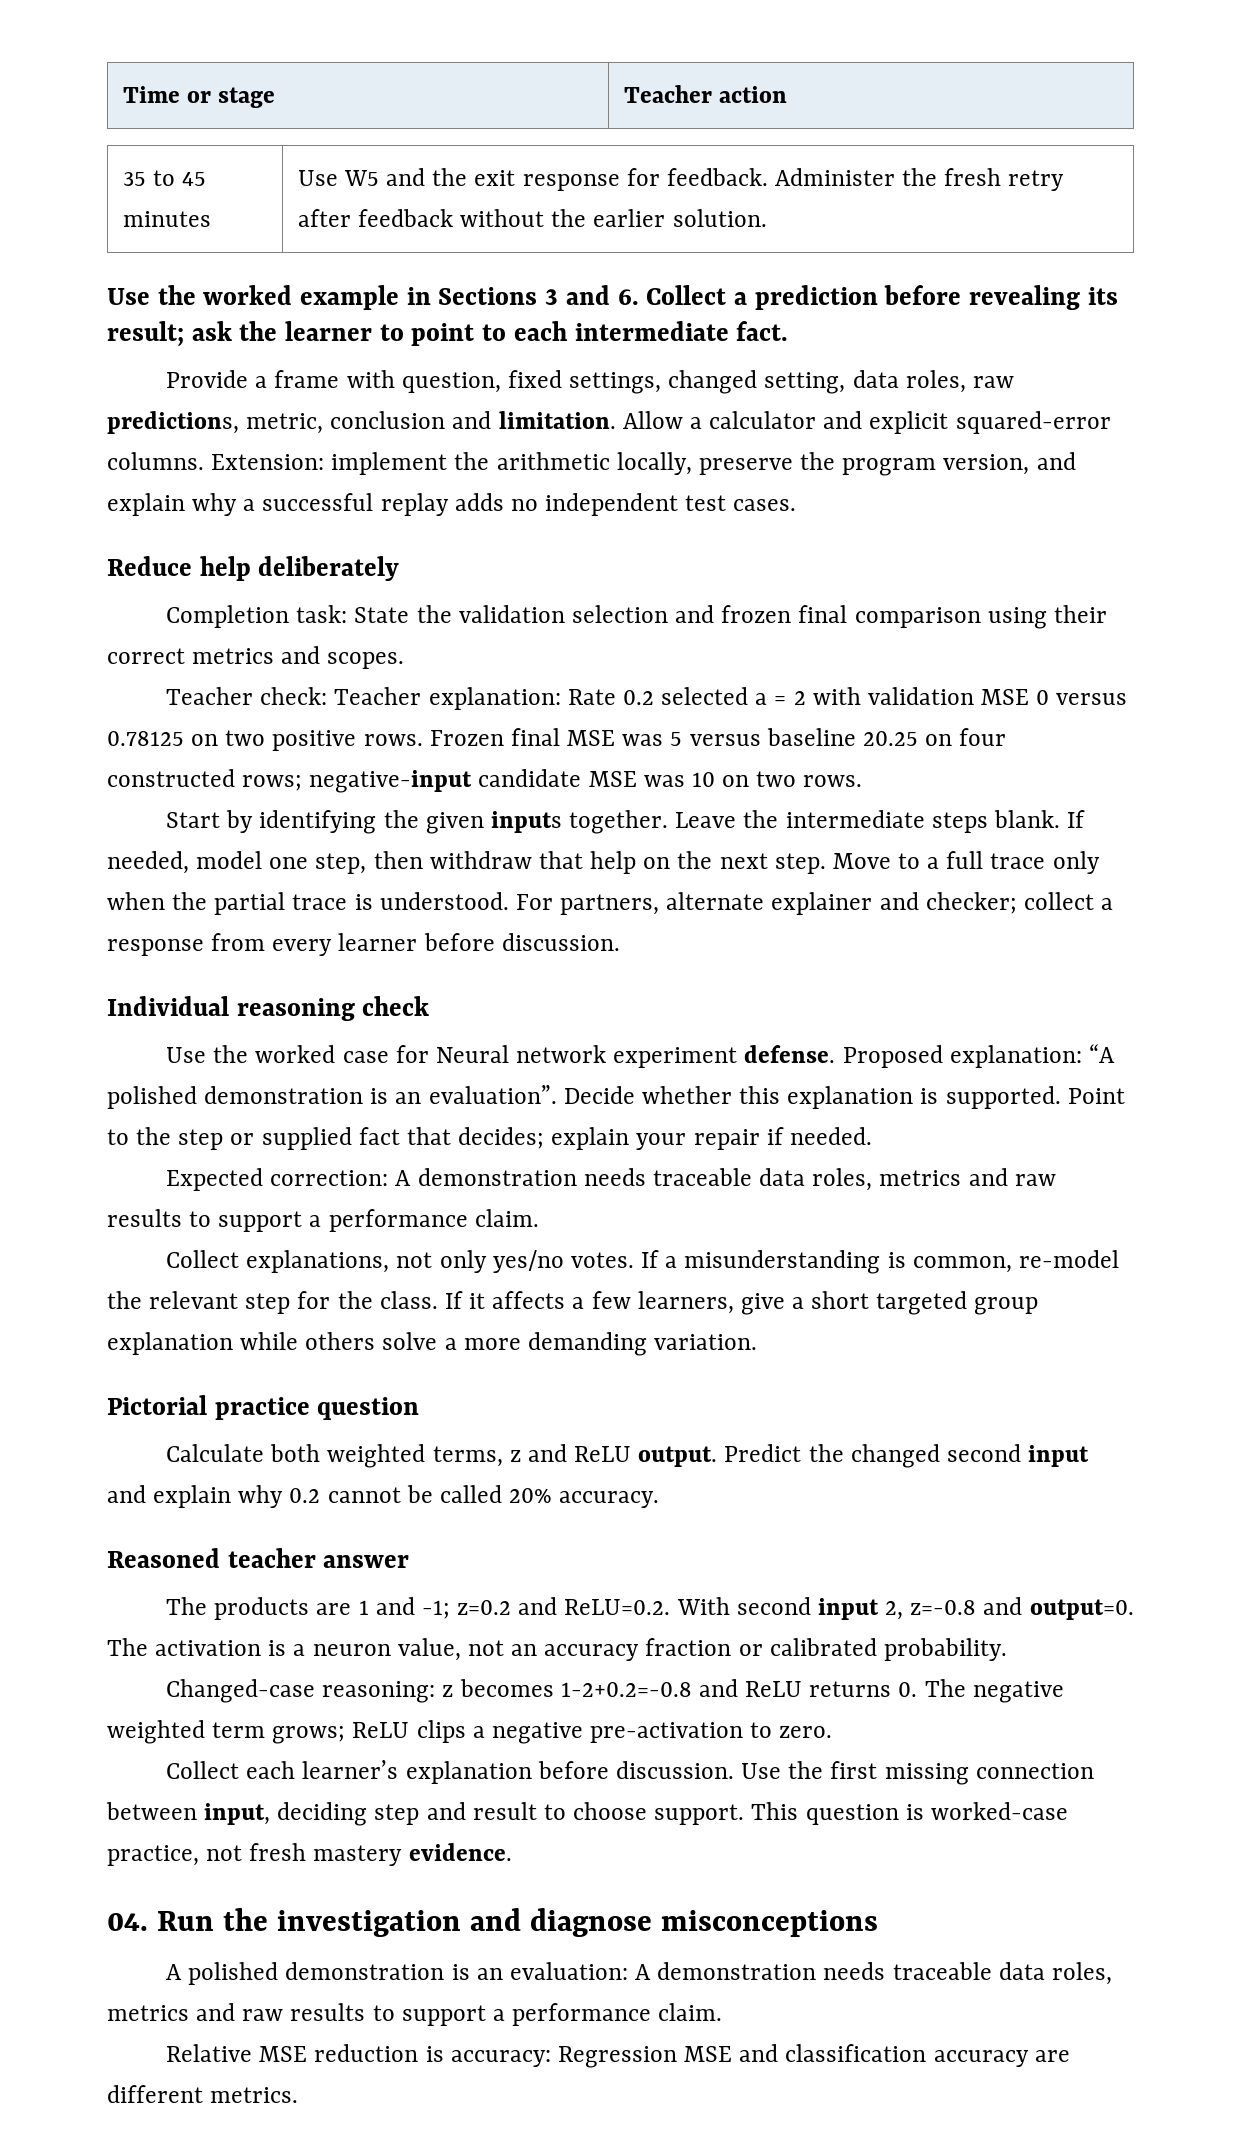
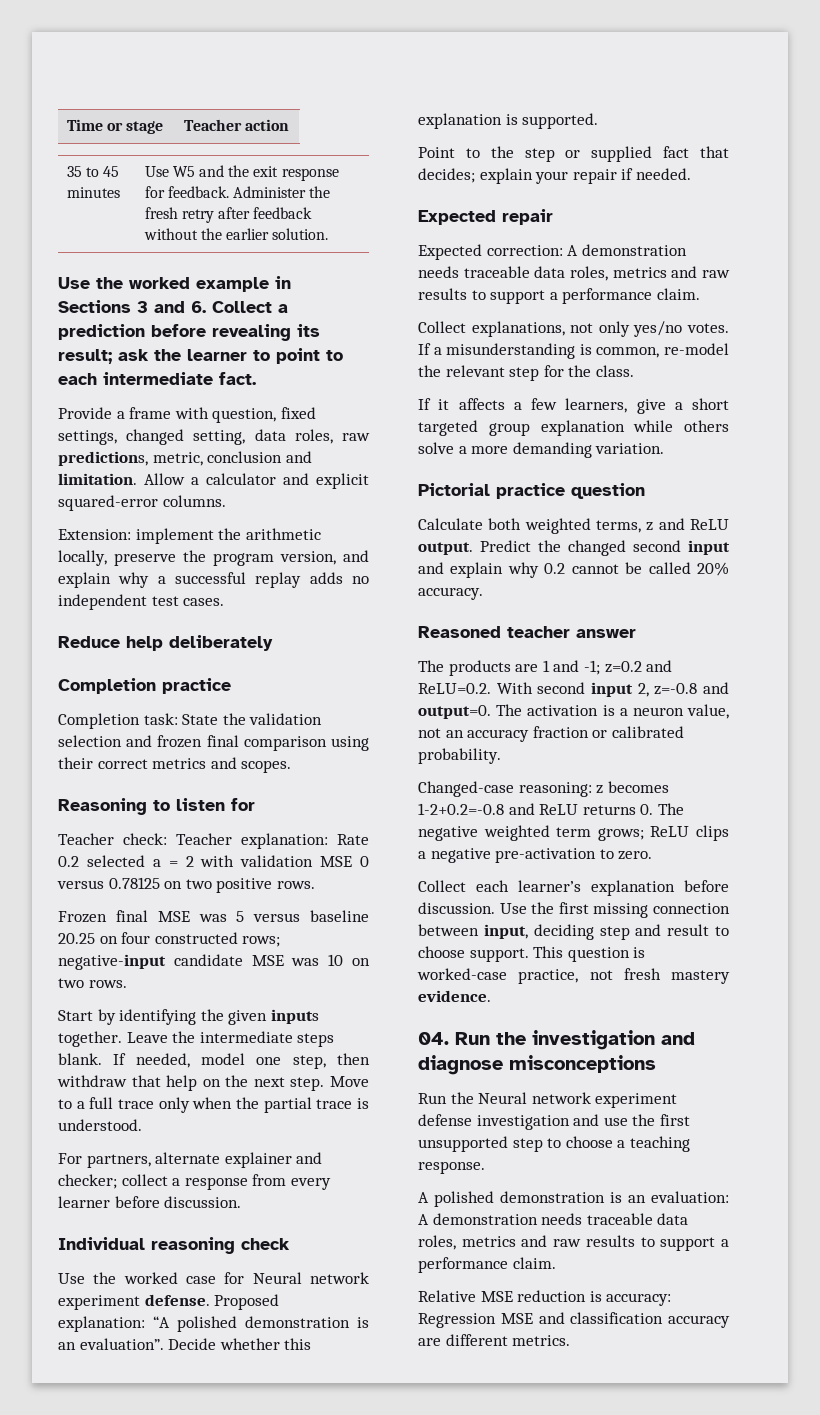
- Allow a calculator and explicit squared-error columns. Extension: implement the arithmetic locally, preserve the program version, and explain why a successful replay adds no independent test cases.
+ Allow a calculator and explicit squared-error columns.
+ Extension: implement the arithmetic locally, preserve the program version, and explain why a successful replay adds no independent test cases.
+ Completion practice
+ Reasoning to listen for
- Teacher check: Teacher explanation: Rate 0.2 selected a = 2 with validation MSE 0 versus 0.78125 on two positive rows. Frozen final MSE was 5 versus baseline 20.25 on four constructed rows; negative-input candidate MSE was 10 on two rows.
+ Teacher check: Teacher explanation: Rate 0.2 selected a = 2 with validation MSE 0 versus 0.78125 on two positive rows.
+ Frozen final MSE was 5 versus baseline 20.25 on four constructed rows; negative-input candidate MSE was 10 on two rows.
- Move to a full trace only when the partial trace is understood. For partners, alternate explainer and checker; collect a response from every learner before discussion.
+ Move to a full trace only when the partial trace is understood.
+ For partners, alternate explainer and checker; collect a response from every learner before discussion.
- Decide whether this explanation is supported. Point to the step or supplied fact that decides; explain your repair if needed.
+ Decide whether this explanation is supported.
+ Point to the step or supplied fact that decides; explain your repair if needed.
+ Expected repair
- If a misunderstanding is common, re-model the relevant step for the class. If it affects a few learners, give a short targeted group explanation while others solve a more demanding variation.
+ If a misunderstanding is common, re-model the relevant step for the class.
+ If it affects a few learners, give a short targeted group explanation while others solve a more demanding variation.
+ Run the Neural network experiment defense investigation and use the first unsupported step to choose a teaching response.

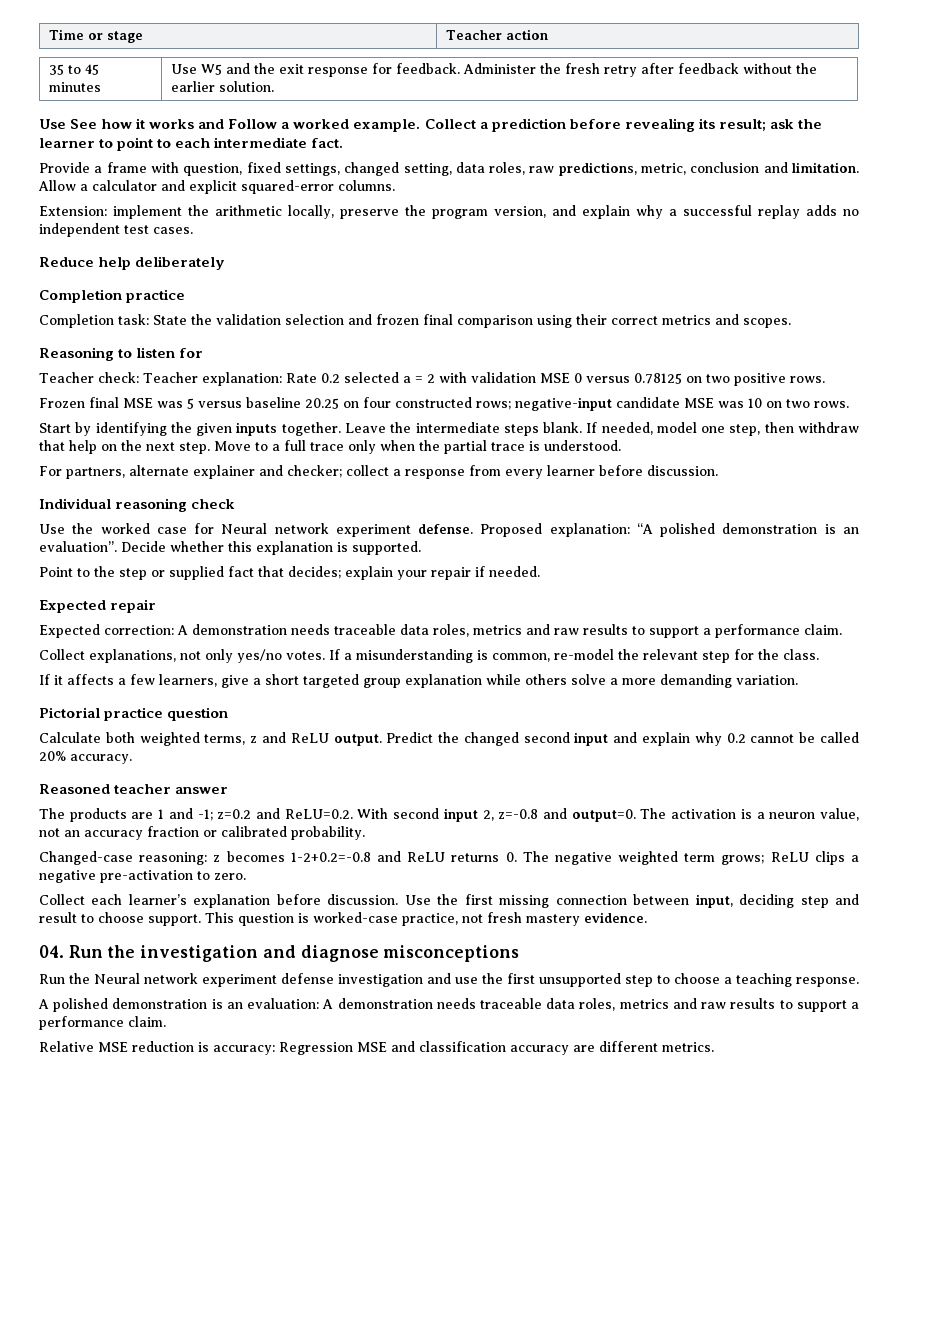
- Use the worked example in Sections 3 and 6. Collect a prediction before revealing its result; ask the learner to point to each intermediate fact.
+ Use See how it works and Follow a worked example. Collect a prediction before revealing its result; ask the learner to point to each intermediate fact.

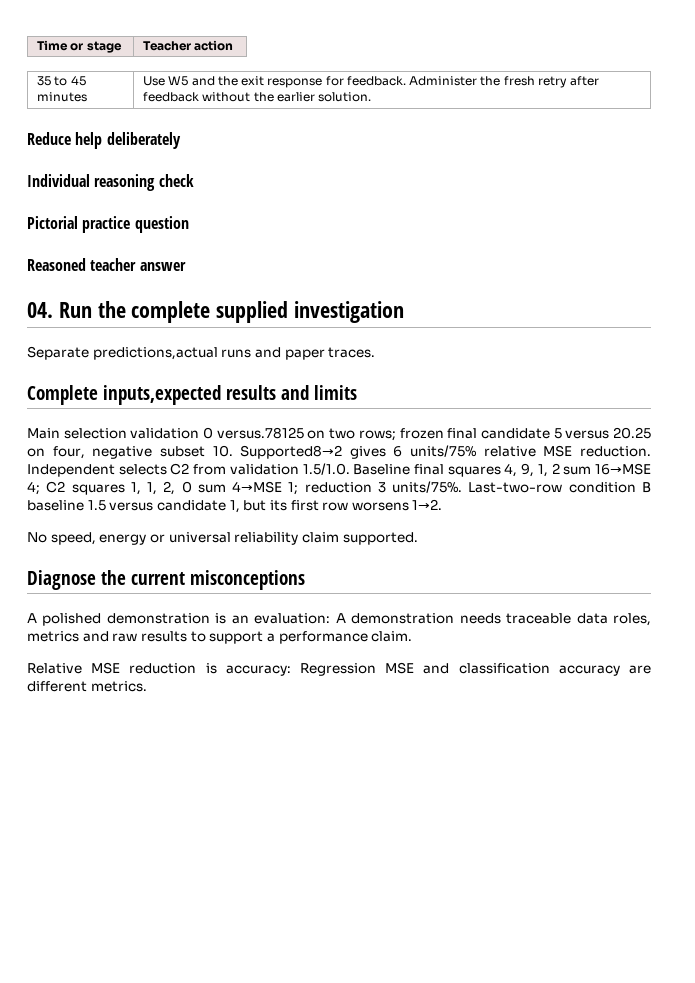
- Use See how it works and Follow a worked example. Collect a prediction before revealing its result; ask the learner to point to each intermediate fact.
- Provide a frame with question, fixed settings, changed setting, data roles, raw predictions, metric, conclusion and limitation. Allow a calculator and explicit squared-error columns.
- Extension: implement the arithmetic locally, preserve the program version, and explain why a successful replay adds no independent test cases.
  Reduce help deliberately
- Completion practice
- Completion task: State the validation selection and frozen final comparison using their correct metrics and scopes.
- Reasoning to listen for
- Teacher check: Teacher explanation: Rate 0.2 selected a = 2 with validation MSE 0 versus 0.78125 on two positive rows.
- Frozen final MSE was 5 versus baseline 20.25 on four constructed rows; negative-input candidate MSE was 10 on two rows.
- Start by identifying the given inputs together. Leave the intermediate steps blank. If needed, model one step, then withdraw that help on the next step. Move to a full trace only when the partial trace is understood.
- For partners, alternate explainer and checker; collect a response from every learner before discussion.
  Individual reasoning check
- Use the worked case for Neural network experiment defense. Proposed explanation: “A polished demonstration is an evaluation”. Decide whether this explanation is supported.
- Point to the step or supplied fact that decides; explain your repair if needed.
- Expected repair
- Expected correction: A demonstration needs traceable data roles, metrics and raw results to support a performance claim.
- Collect explanations, not only yes/no votes. If a misunderstanding is common, re-model the relevant step for the class.
- If it affects a few learners, give a short targeted group explanation while others solve a more demanding variation.
  Pictorial practice question
- Calculate both weighted terms, z and ReLU output. Predict the changed second input and explain why 0.2 cannot be called 20% accuracy.
  Reasoned teacher answer
- The products are 1 and -1; z=0.2 and ReLU=0.2. With second input 2, z=-0.8 and output=0. The activation is a neuron value, not an accuracy fraction or calibrated probability.
- Changed-case reasoning: z becomes 1-2+0.2=-0.8 and ReLU returns 0. The negative weighted term grows; ReLU clips a negative pre-activation to zero.
- Collect each learner’s explanation before discussion. Use the first missing connection between input, deciding step and result to choose support. This question is worked-case practice, not fresh mastery evidence.
- 04. Run the investigation and diagnose misconceptions
- Run the Neural network experiment defense investigation and use the first unsupported step to choose a teaching response.
+ 04. Run the complete supplied investigation
+ Separate predictions,actual runs and paper traces.
+ Complete inputs,expected results and limits
+ Main selection validation 0 versus.78125 on two rows; frozen final candidate 5 versus 20.25 on four, negative subset 10. Supported8→2 gives 6 units/75% relative MSE reduction. Independent selects C2 from validation 1.5/1.0. Baseline final squares 4, 9, 1, 2 sum 16→MSE 4; C2 squares 1, 1, 2, 0 sum 4→MSE 1; reduction 3 units/75%. Last-two-row condition B baseline 1.5 versus candidate 1, but its first row worsens 1→2.
+ No speed, energy or universal reliability claim supported.
+ Diagnose the current misconceptions

